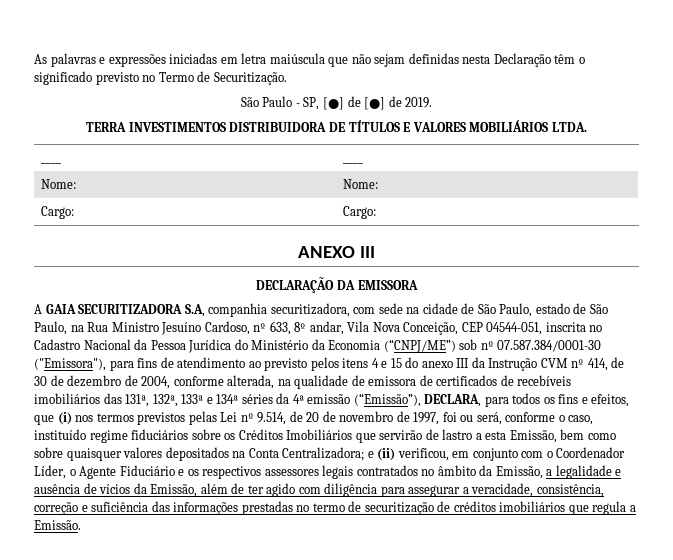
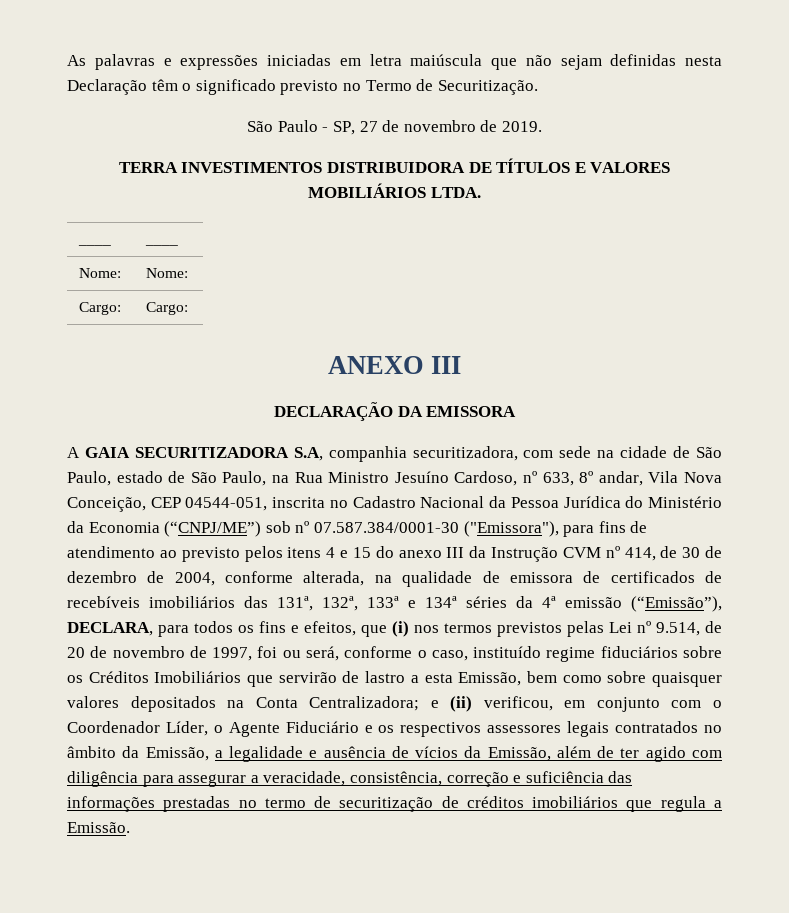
- São Paulo - SP, [●] de [●] de 2019.
+ São Paulo - SP, 27 de novembro de 2019.

